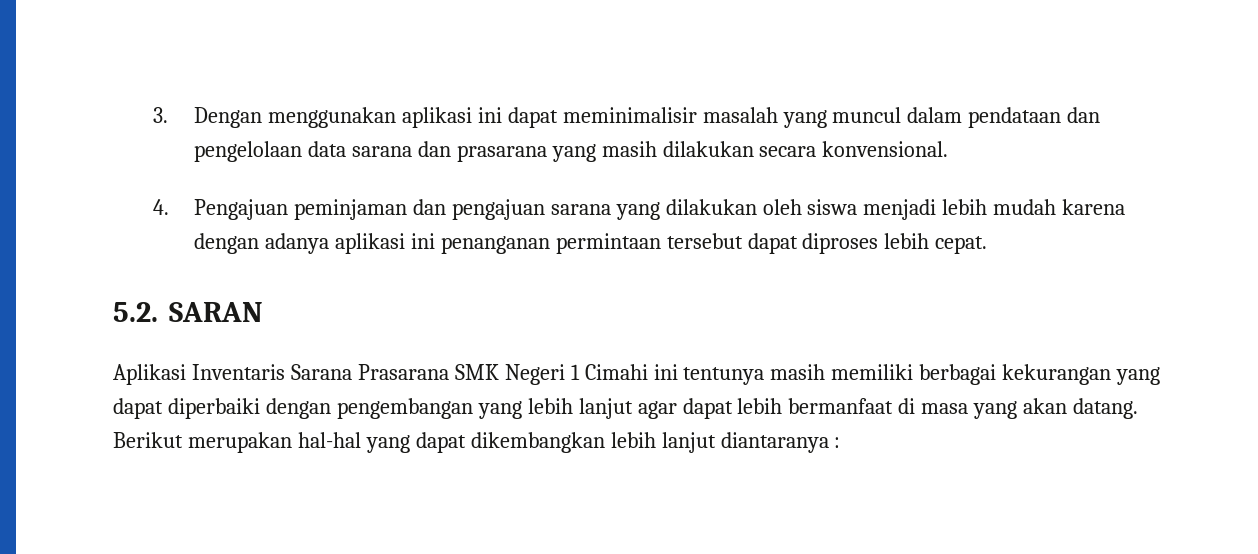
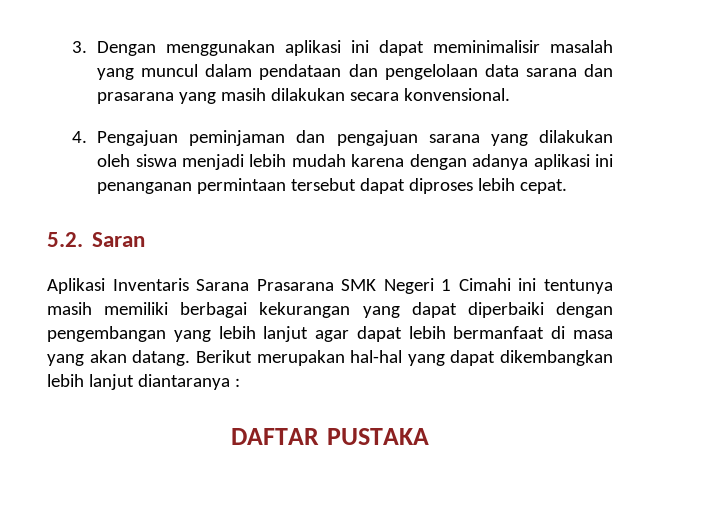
- 5.2. SARAN
+ 5.2. Saran
+ DAFTAR PUSTAKA

